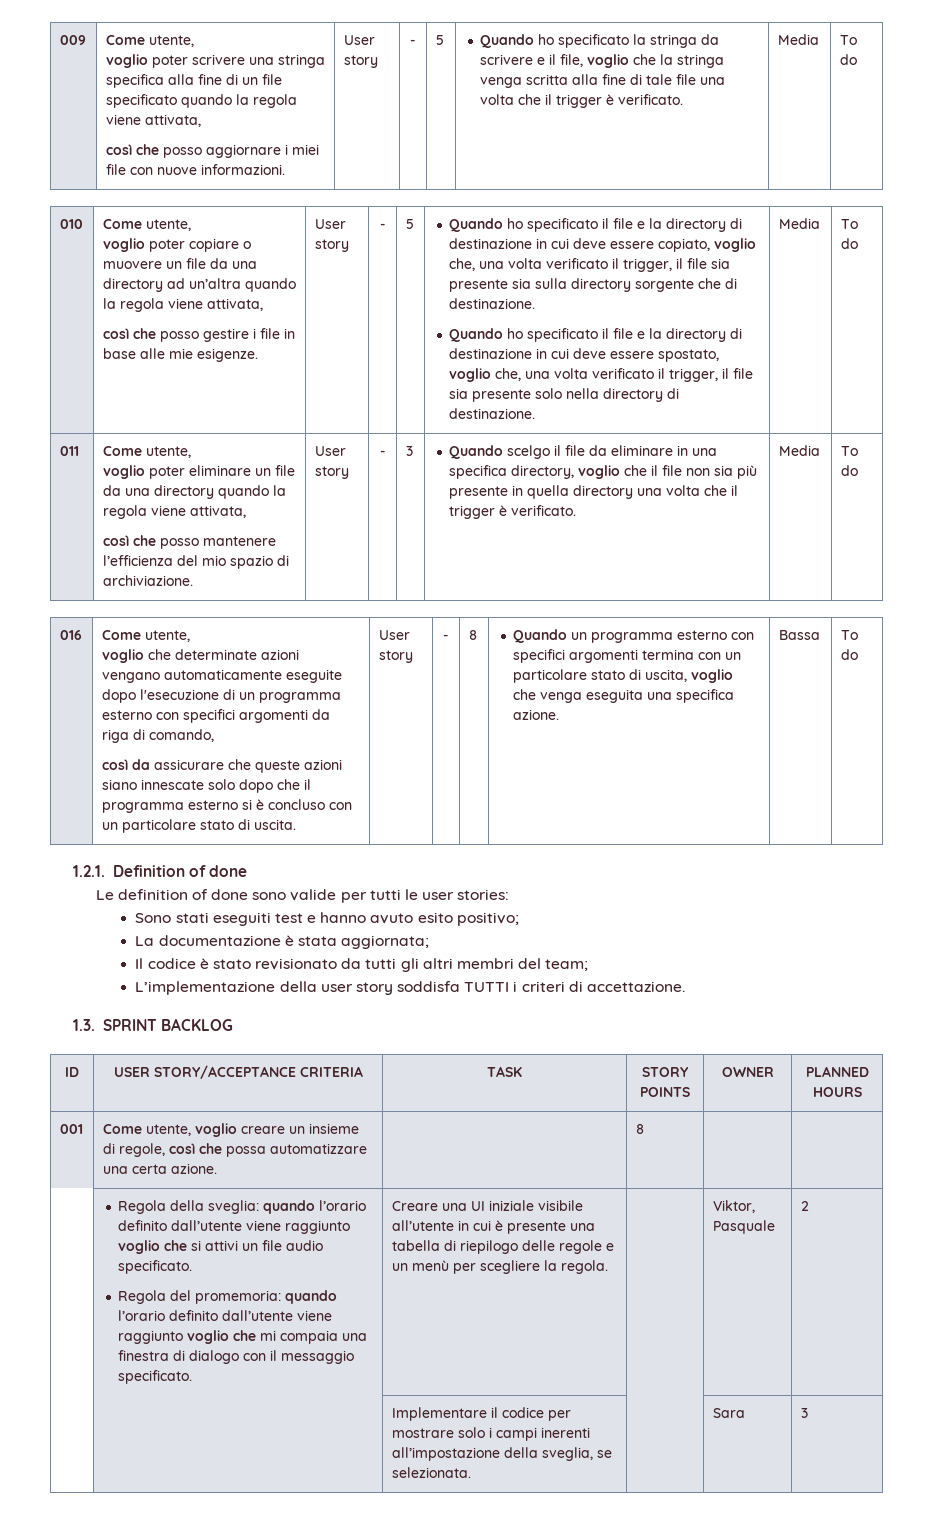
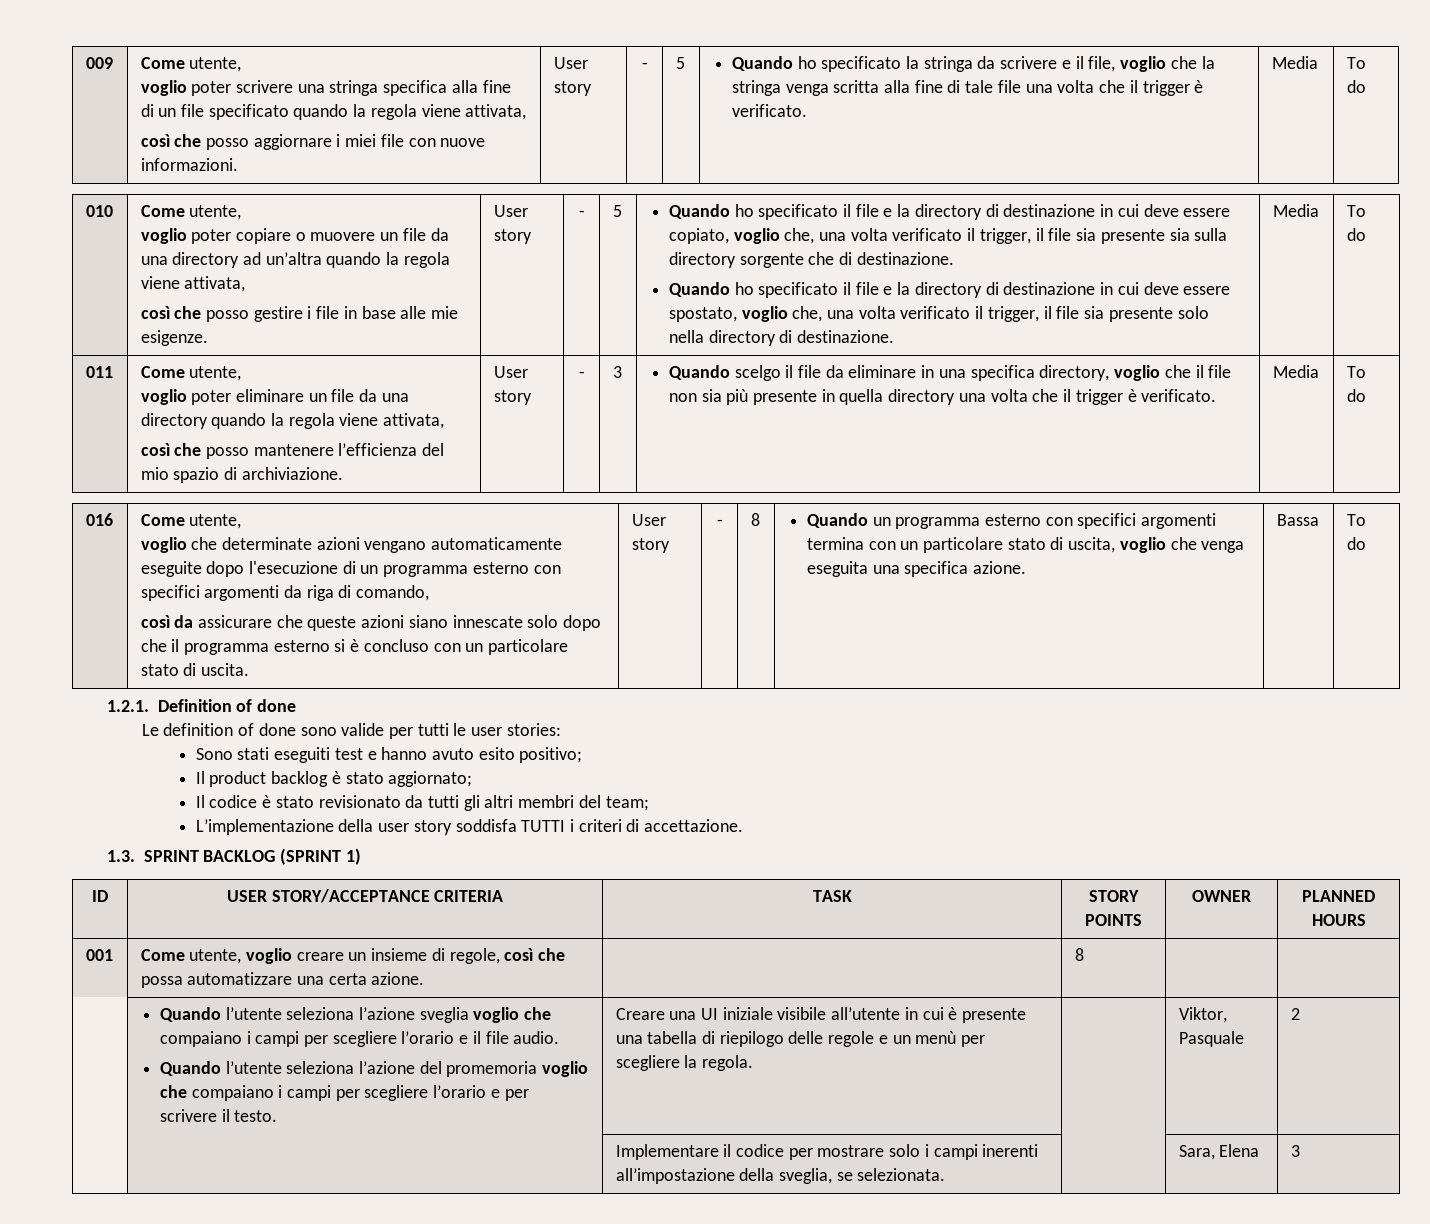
- La documentazione è stata aggiornata;
+ Il product backlog è stato aggiornato;
- 1.3. SPRINT BACKLOG
+ 1.3. SPRINT BACKLOG (SPRINT 1)
- Regola della sveglia: quando l’orario definito dall’utente viene raggiunto voglio che si attivi un file audio specificato.
- Regola del promemoria: quando l’orario definito dall’utente viene raggiunto voglio che mi compaia una finestra di dialogo con il messaggio specificato.
+ Quando l’utente seleziona l’azione sveglia voglio che compaiano i campi per scegliere l’orario e il file audio.
+ Quando l’utente seleziona l’azione del promemoria voglio che compaiano i campi per scegliere l’orario e per scrivere il testo.
- | | Implementare il codice per mostrare solo i campi inerenti all’impostazione della sveglia, se selezionata. | | Sara | 3
+ | | Implementare il codice per mostrare solo i campi inerenti all’impostazione della sveglia, se selezionata. | | Sara, Elena | 3

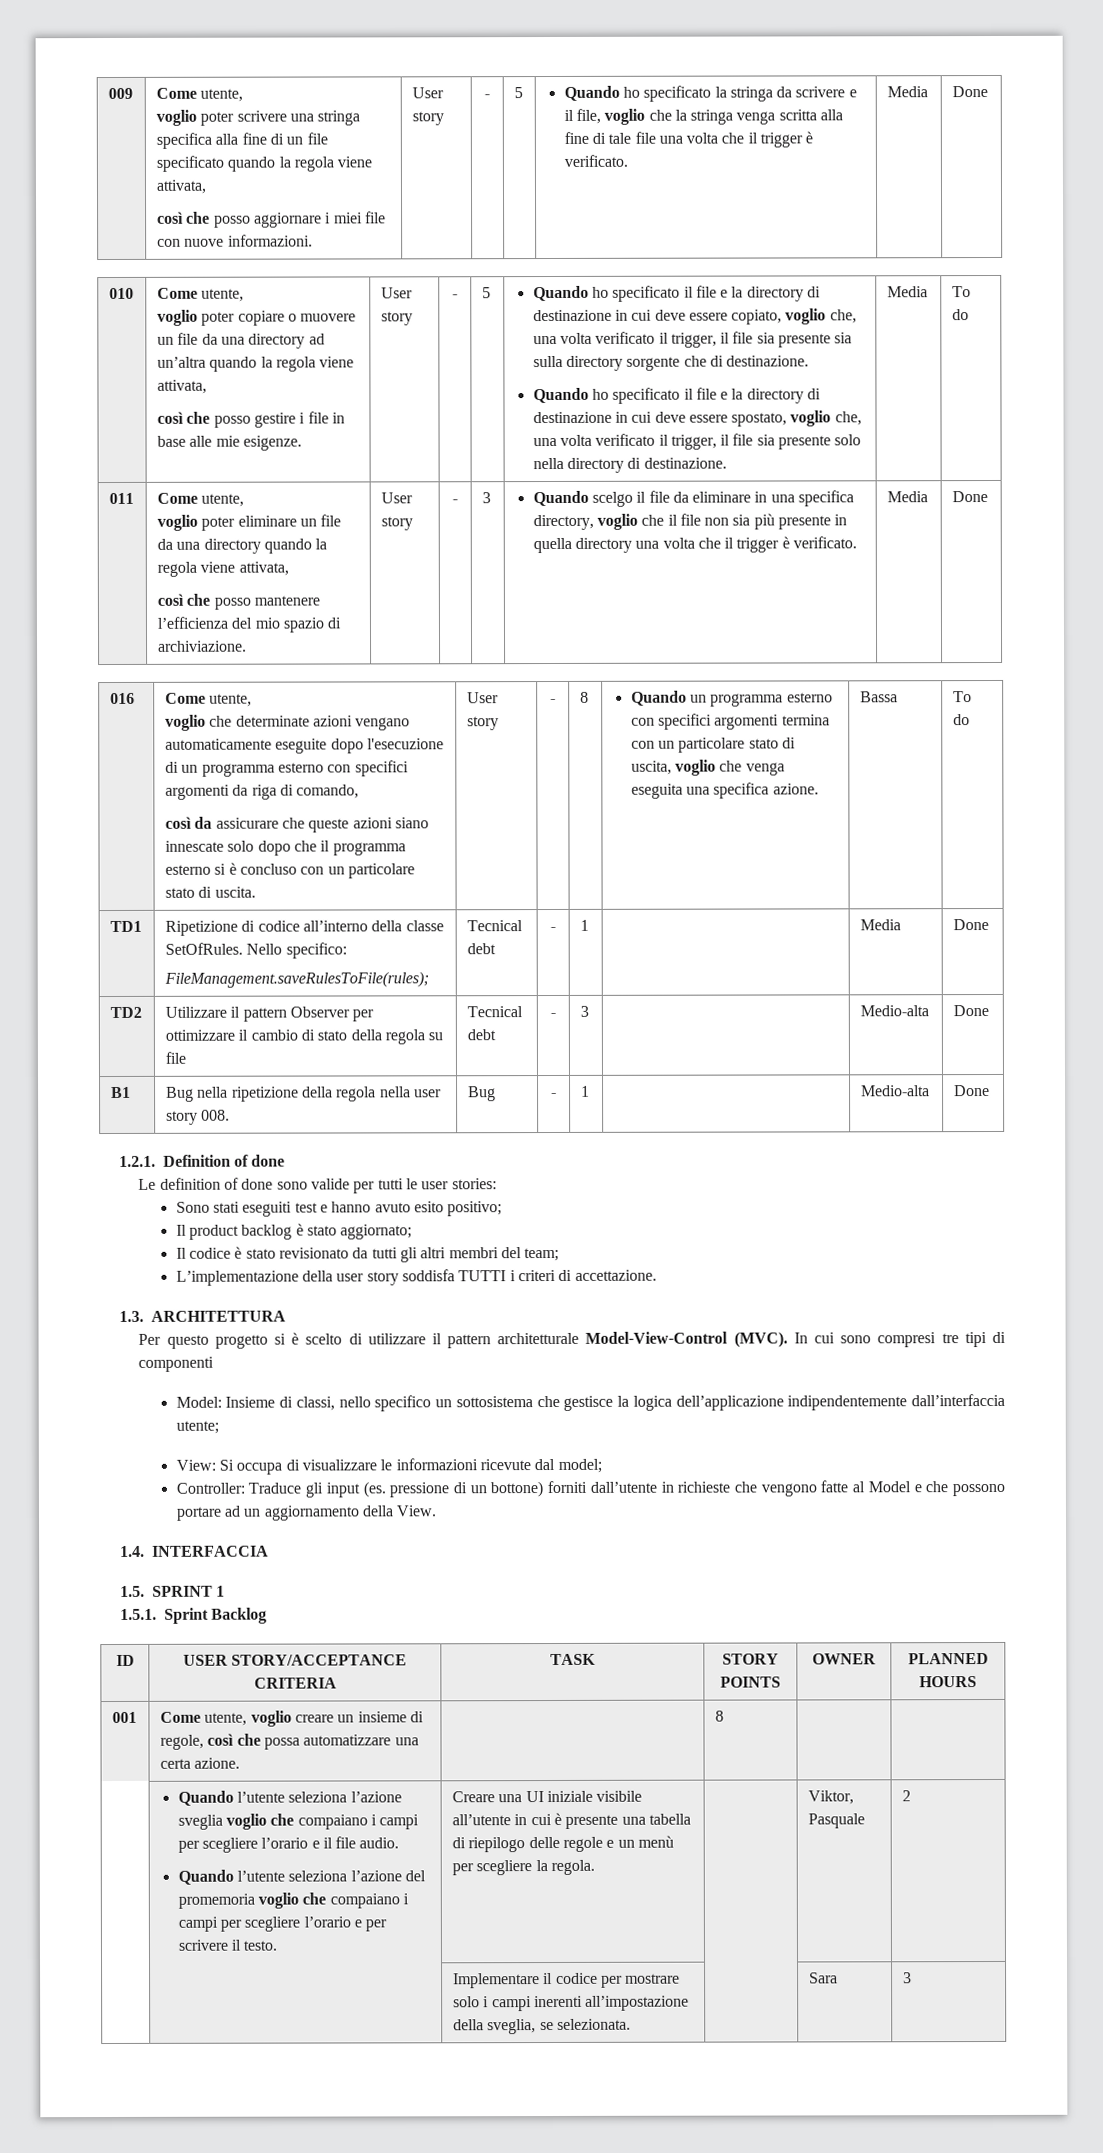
- Quando ho specificato la stringa da scrivere e il file, voglio che la stringa venga scritta alla fine di tale file una volta che il trigger è verificato. | Media | To do
+ Quando ho specificato la stringa da scrivere e il file, voglio che la stringa venga scritta alla fine di tale file una volta che il trigger è verificato. | Media | Done
- Quando scelgo il file da eliminare in una specifica directory, voglio che il file non sia più presente in quella directory una volta che il trigger è verificato. | Media | To do
+ Quando scelgo il file da eliminare in una specifica directory, voglio che il file non sia più presente in quella directory una volta che il trigger è verificato. | Media | Done
+ TD1 | Ripetizione di codice all’interno della classe SetOfRules. Nello specifico:
+ FileManagement.saveRulesToFile(rules); | Tecnical debt | - | 1 | | Media | Done
+ TD2 | Utilizzare il pattern Observer per ottimizzare il cambio di stato della regola su file | Tecnical debt | - | 3 | | Medio-alta | Done
+ B1 | Bug nella ripetizione della regola nella user story 008. | Bug | - | 1 | | Medio-alta | Done
- 1.3. SPRINT BACKLOG (SPRINT 1)
+ 1.3. ARCHITETTURA
+ Per questo progetto si è scelto di utilizzare il pattern architetturale Model-View-Control (MVC). In cui sono compresi tre tipi di componenti
+ Model: Insieme di classi, nello specifico un sottosistema che gestisce la logica dell’applicazione indipendentemente dall’interfaccia utente;
+ View: Si occupa di visualizzare le informazioni ricevute dal model;
+ Controller: Traduce gli input (es. pressione di un bottone) forniti dall’utente in richieste che vengono fatte al Model e che possono portare ad un aggiornamento della View.
+ 1.4. INTERFACCIA
+ 1.5. SPRINT 1
+ 1.5.1. Sprint Backlog
- | | Implementare il codice per mostrare solo i campi inerenti all’impostazione della sveglia, se selezionata. | | Sara, Elena | 3
+ | | Implementare il codice per mostrare solo i campi inerenti all’impostazione della sveglia, se selezionata. | | Sara | 3

